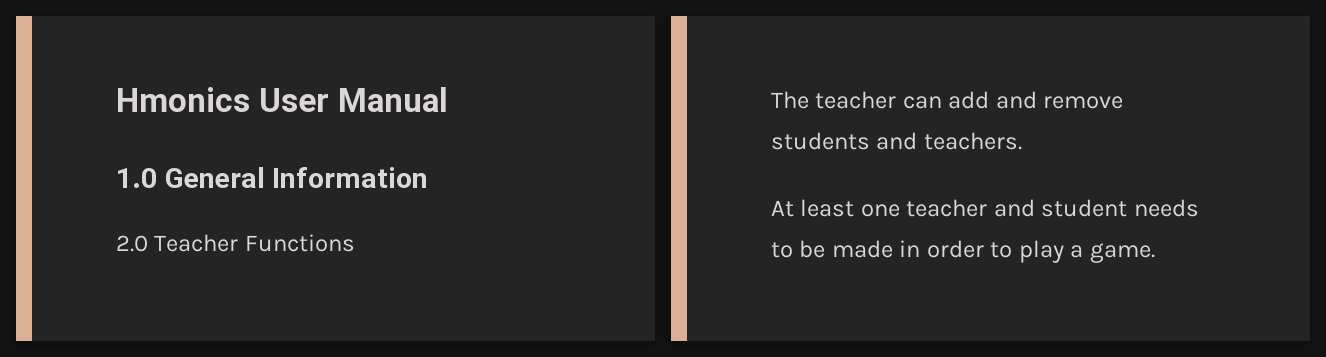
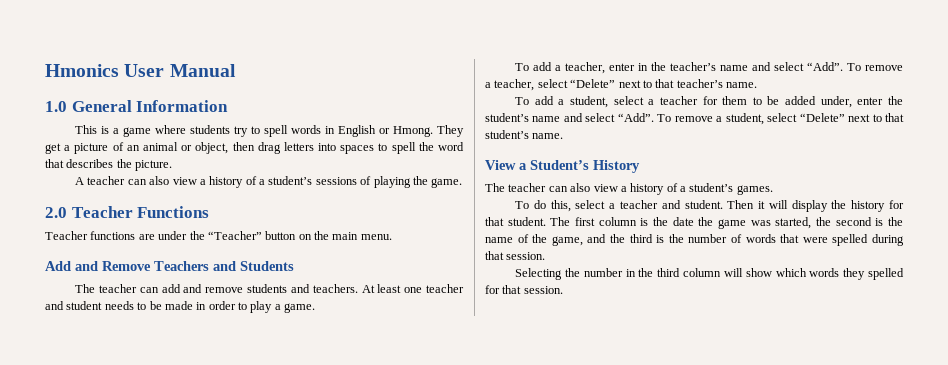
+ This is a game where students try to spell words in English or Hmong. They get a picture of an animal or object, then drag letters into spaces to spell the word that describes the picture.
+ A teacher can also view a history of a student’s sessions of playing the game.
  2.0 Teacher Functions
+ Teacher functions are under the “Teacher” button on the main menu.
+ Add and Remove Teachers and Students
- The teacher can add and remove students and teachers.
- At least one teacher and student needs to be made in order to play a game.
+ The teacher can add and remove students and teachers. At least one teacher and student needs to be made in order to play a game.
+ To add a teacher, enter in the teacher’s name and select “Add”. To remove a teacher, select “Delete” next to that teacher’s name.
+ To add a student, select a teacher for them to be added under, enter the student’s name and select “Add”. To remove a student, select “Delete” next to that student’s name.
+ View a Student’s History
+ The teacher can also view a history of a student’s games.
+ To do this, select a teacher and student. Then it will display the history for that student. The first column is the date the game was started, the second is the name of the game, and the third is the number of words that were spelled during that session.
+ Selecting the number in the third column will show which words they spelled for that session.

